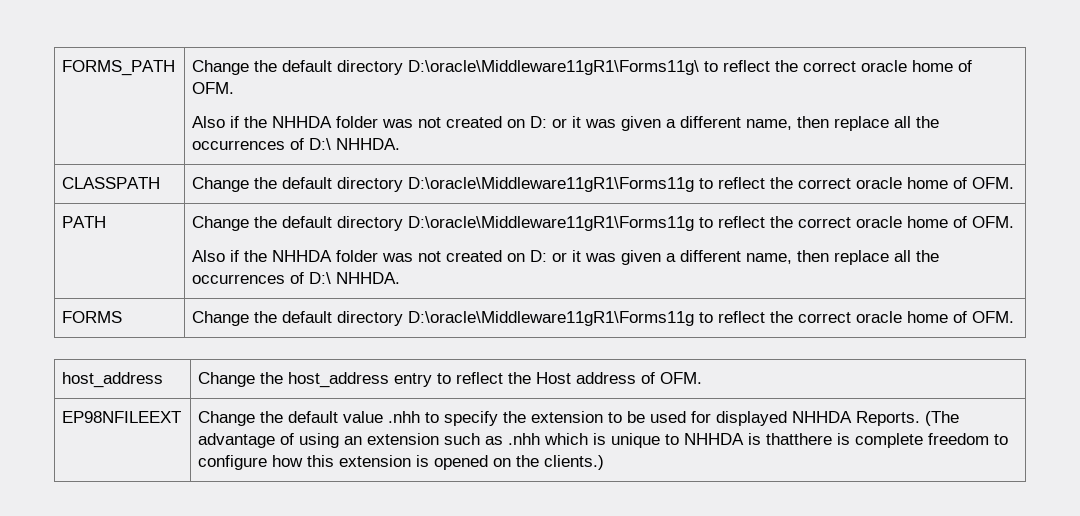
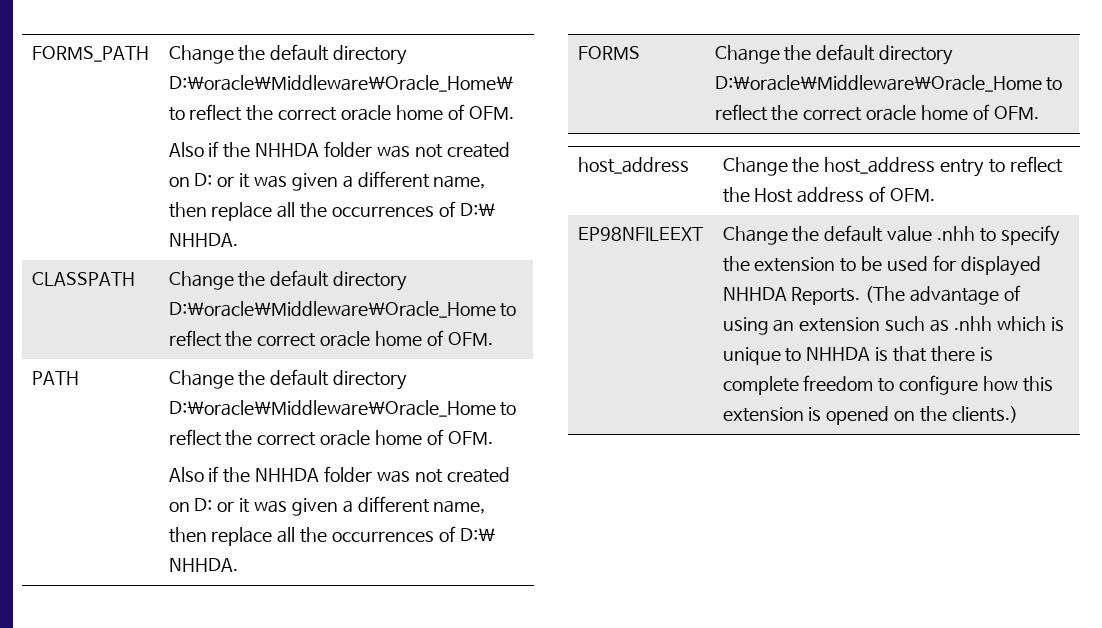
- FORMS_PATH | Change the default directory D:\oracle\Middleware11gR1\Forms11g\ to reflect the correct oracle home of OFM.
+ FORMS_PATH | Change the default directory D:\oracle\Middleware\Oracle_Home\ to reflect the correct oracle home of OFM.
- CLASSPATH | Change the default directory D:\oracle\Middleware11gR1\Forms11g to reflect the correct oracle home of OFM.
+ CLASSPATH | Change the default directory D:\oracle\Middleware\Oracle_Home to reflect the correct oracle home of OFM.
- PATH | Change the default directory D:\oracle\Middleware11gR1\Forms11g to reflect the correct oracle home of OFM.
+ PATH | Change the default directory D:\oracle\Middleware\Oracle_Home to reflect the correct oracle home of OFM.
- FORMS | Change the default directory D:\oracle\Middleware11gR1\Forms11g to reflect the correct oracle home of OFM.
+ FORMS | Change the default directory D:\oracle\Middleware\Oracle_Home to reflect the correct oracle home of OFM.
- (The advantage of using an extension such as .nhh which is unique to NHHDA is thatthere is complete freedom to configure how this extension is opened on the clients.)
+ (The advantage of using an extension such as .nhh which is unique to NHHDA is that there is complete freedom to configure how this extension is opened on the clients.)

